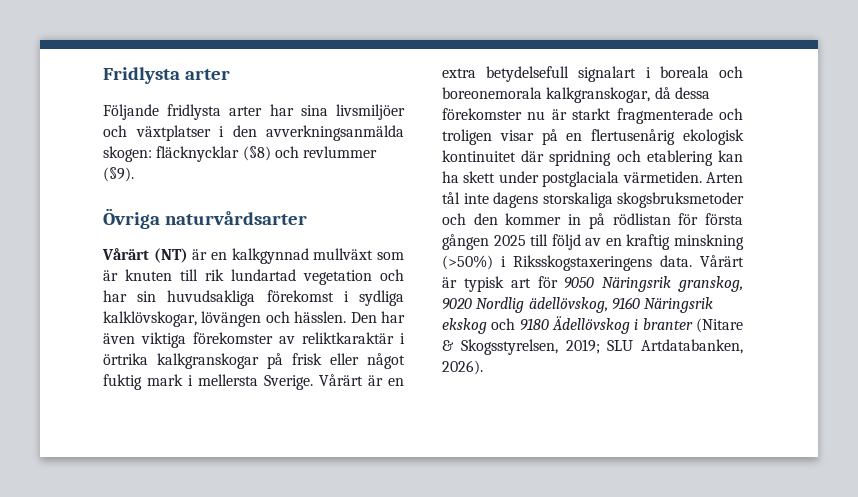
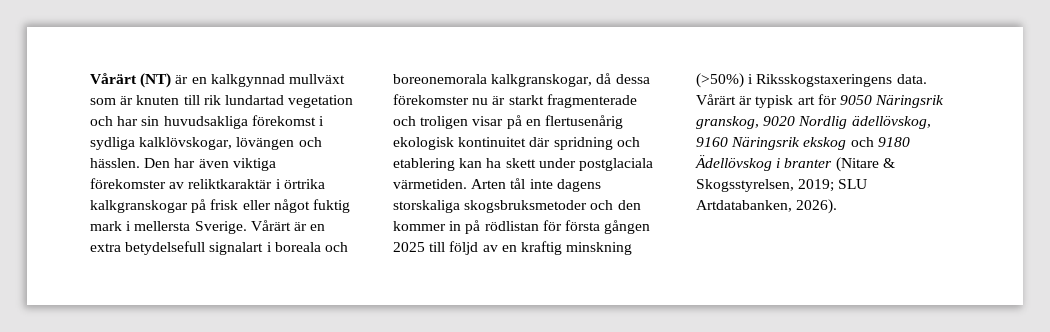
- Fridlysta arter
- Följande fridlysta arter har sina livsmiljöer och växtplatser i den avverkningsanmälda skogen: fläcknycklar (§8) och revlummer (§9).
- Övriga naturvårdsarter

